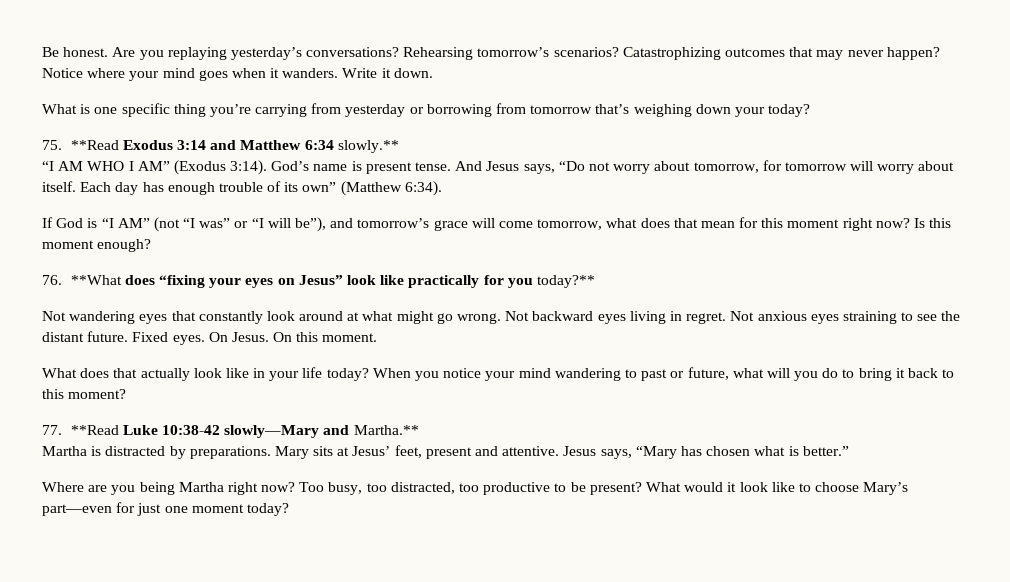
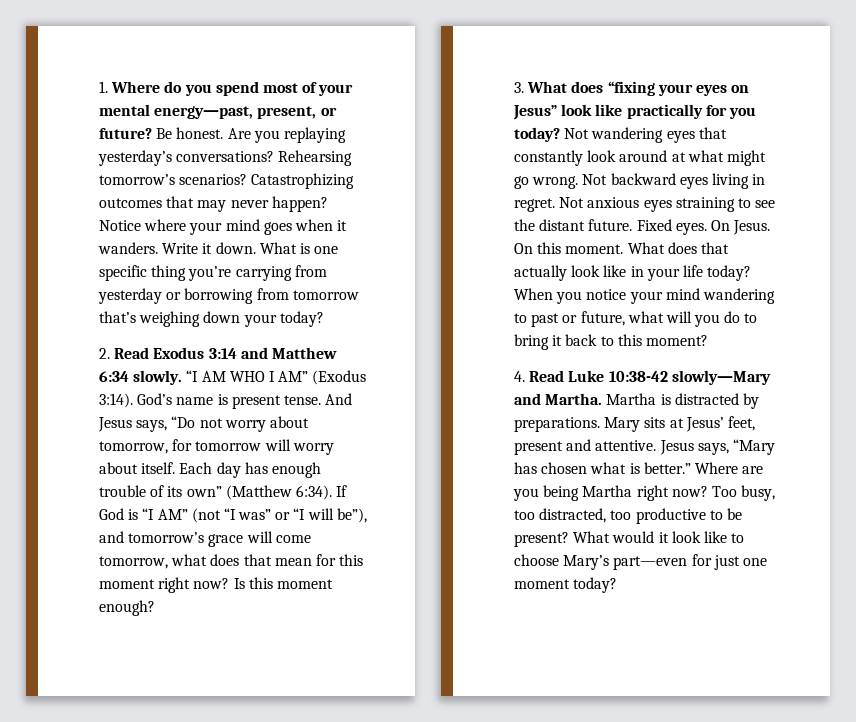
+ 1. Where do you spend most of your mental energy—past, present, or future?
- Write it down.
- What is one specific thing you’re carrying from yesterday or borrowing from tomorrow that’s weighing down your today?
+ Write it down. What is one specific thing you’re carrying from yesterday or borrowing from tomorrow that’s weighing down your today?
- 75. **Read Exodus 3:14 and Matthew 6:34 slowly.**
- “I AM WHO I AM” (Exodus 3:14).
+ 2. Read Exodus 3:14 and Matthew 6:34 slowly. “I AM WHO I AM” (Exodus 3:14).
- Each day has enough trouble of its own” (Matthew 6:34).
- If God is “I AM” (not “I was” or “I will be”), and tomorrow’s grace will come tomorrow, what does that mean for this moment right now?
+ Each day has enough trouble of its own” (Matthew 6:34). If God is “I AM” (not “I was” or “I will be”), and tomorrow’s grace will come tomorrow, what does that mean for this moment right now?
- 76. **What does “fixing your eyes on Jesus” look like practically for you today?**
- Not wandering eyes that constantly look around at what might go wrong.
+ 3. What does “fixing your eyes on Jesus” look like practically for you today? Not wandering eyes that constantly look around at what might go wrong.
- On this moment.
- What does that actually look like in your life today?
+ On this moment. What does that actually look like in your life today?
- 77. **Read Luke 10:38-42 slowly—Mary and Martha.**
- Martha is distracted by preparations.
+ 4. Read Luke 10:38-42 slowly—Mary and Martha. Martha is distracted by preparations.
- Jesus says, “Mary has chosen what is better.”
- Where are you being Martha right now?
+ Jesus says, “Mary has chosen what is better.” Where are you being Martha right now?

